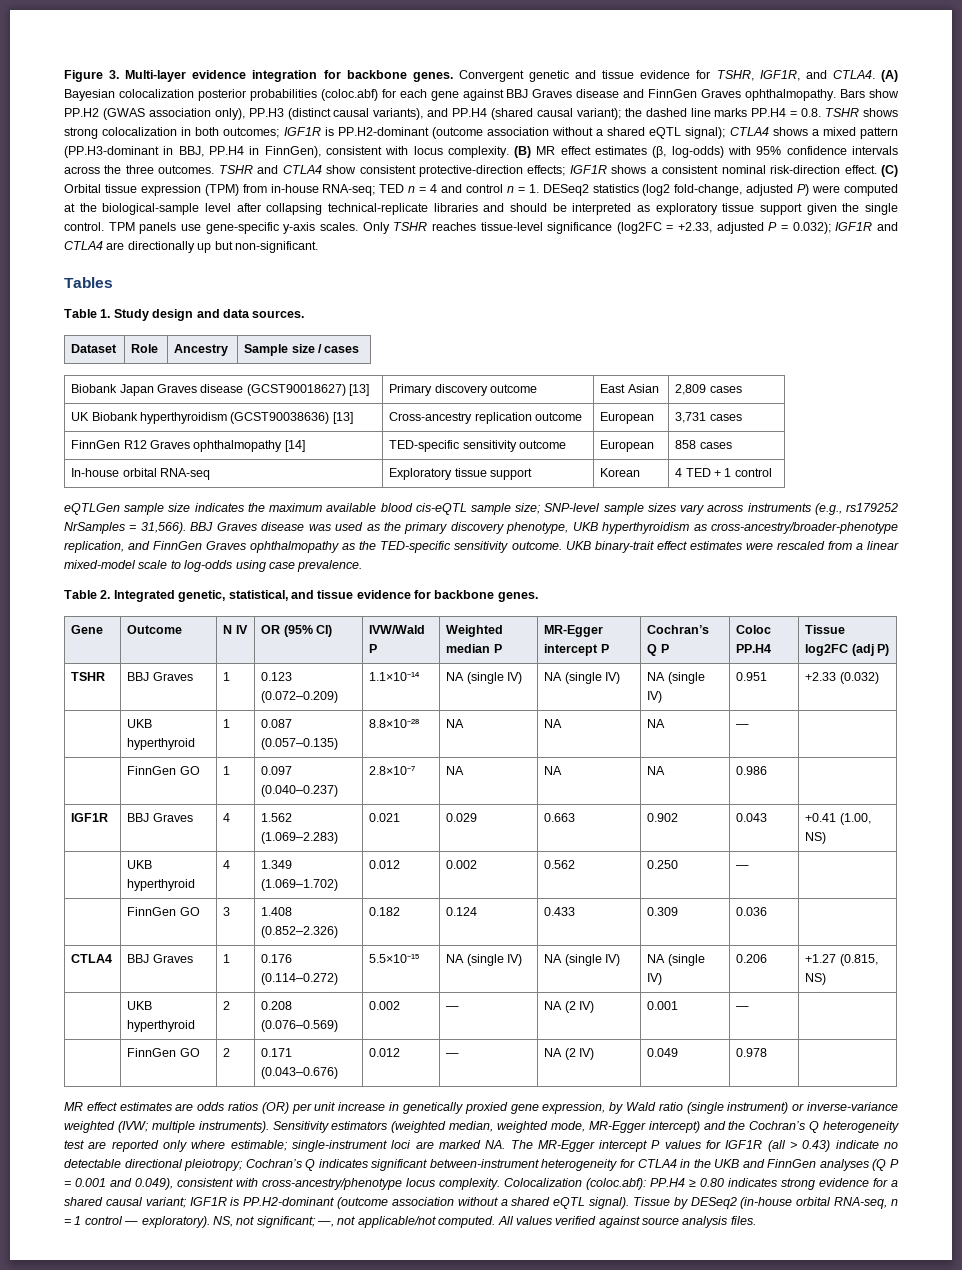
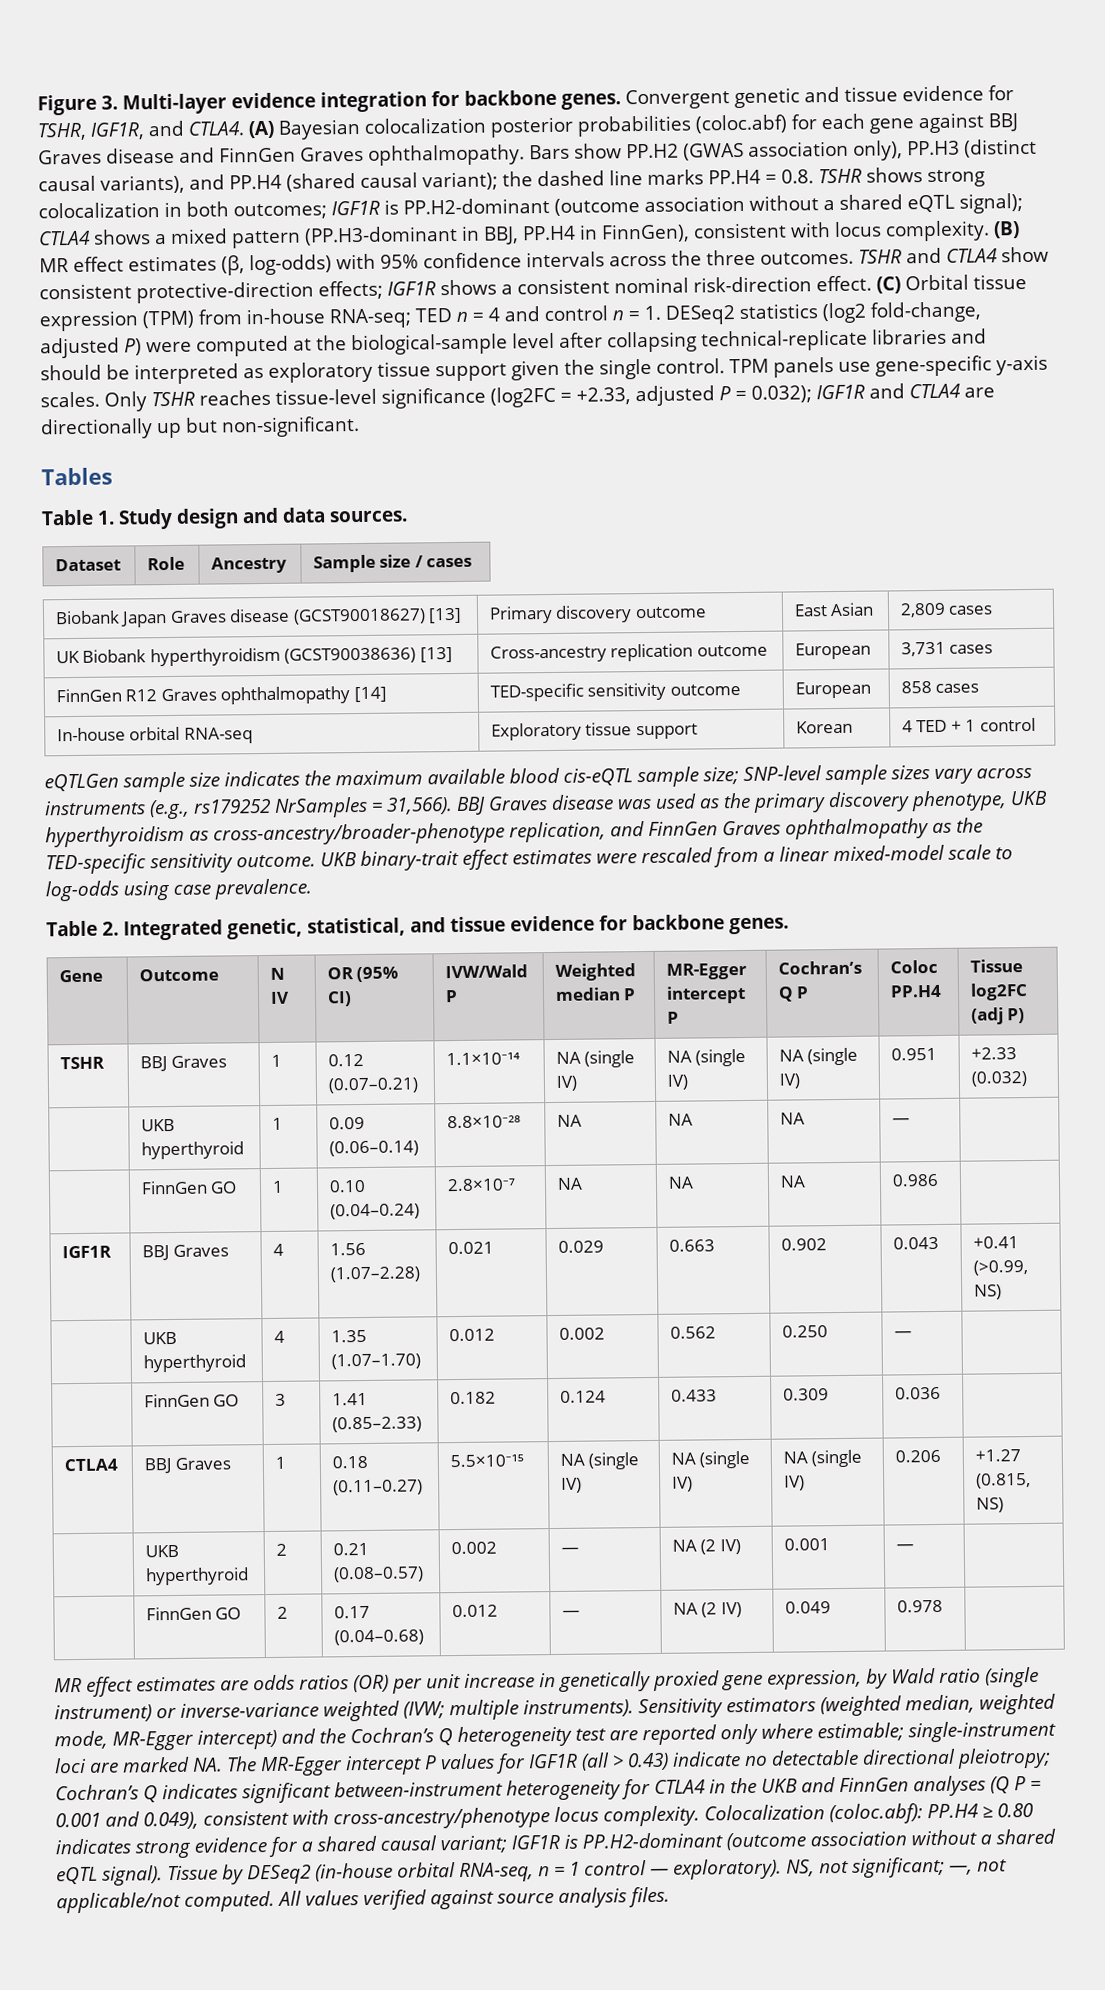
- TSHR | BBJ Graves | 1 | 0.123 (0.072–0.209) | 1.1×10⁻¹⁴ | NA (single IV) | NA (single IV) | NA (single IV) | 0.951 | +2.33 (0.032)
+ TSHR | BBJ Graves | 1 | 0.12 (0.07–0.21) | 1.1×10⁻¹⁴ | NA (single IV) | NA (single IV) | NA (single IV) | 0.951 | +2.33 (0.032)
- | UKB hyperthyroid | 1 | 0.087 (0.057–0.135) | 8.8×10⁻²⁸ | NA | NA | NA | — |
+ | UKB hyperthyroid | 1 | 0.09 (0.06–0.14) | 8.8×10⁻²⁸ | NA | NA | NA | — |
- | FinnGen GO | 1 | 0.097 (0.040–0.237) | 2.8×10⁻⁷ | NA | NA | NA | 0.986 |
+ | FinnGen GO | 1 | 0.10 (0.04–0.24) | 2.8×10⁻⁷ | NA | NA | NA | 0.986 |
- IGF1R | BBJ Graves | 4 | 1.562 (1.069–2.283) | 0.021 | 0.029 | 0.663 | 0.902 | 0.043 | +0.41 (1.00, NS)
+ IGF1R | BBJ Graves | 4 | 1.56 (1.07–2.28) | 0.021 | 0.029 | 0.663 | 0.902 | 0.043 | +0.41 (>0.99, NS)
- | UKB hyperthyroid | 4 | 1.349 (1.069–1.702) | 0.012 | 0.002 | 0.562 | 0.250 | — |
+ | UKB hyperthyroid | 4 | 1.35 (1.07–1.70) | 0.012 | 0.002 | 0.562 | 0.250 | — |
- | FinnGen GO | 3 | 1.408 (0.852–2.326) | 0.182 | 0.124 | 0.433 | 0.309 | 0.036 |
+ | FinnGen GO | 3 | 1.41 (0.85–2.33) | 0.182 | 0.124 | 0.433 | 0.309 | 0.036 |
- CTLA4 | BBJ Graves | 1 | 0.176 (0.114–0.272) | 5.5×10⁻¹⁵ | NA (single IV) | NA (single IV) | NA (single IV) | 0.206 | +1.27 (0.815, NS)
+ CTLA4 | BBJ Graves | 1 | 0.18 (0.11–0.27) | 5.5×10⁻¹⁵ | NA (single IV) | NA (single IV) | NA (single IV) | 0.206 | +1.27 (0.815, NS)
- | UKB hyperthyroid | 2 | 0.208 (0.076–0.569) | 0.002 | — | NA (2 IV) | 0.001 | — |
+ | UKB hyperthyroid | 2 | 0.21 (0.08–0.57) | 0.002 | — | NA (2 IV) | 0.001 | — |
- | FinnGen GO | 2 | 0.171 (0.043–0.676) | 0.012 | — | NA (2 IV) | 0.049 | 0.978 |
+ | FinnGen GO | 2 | 0.17 (0.04–0.68) | 0.012 | — | NA (2 IV) | 0.049 | 0.978 |

